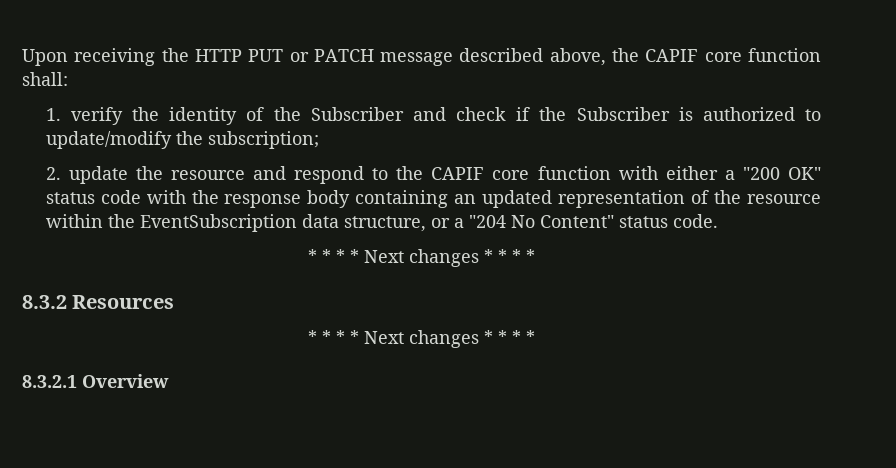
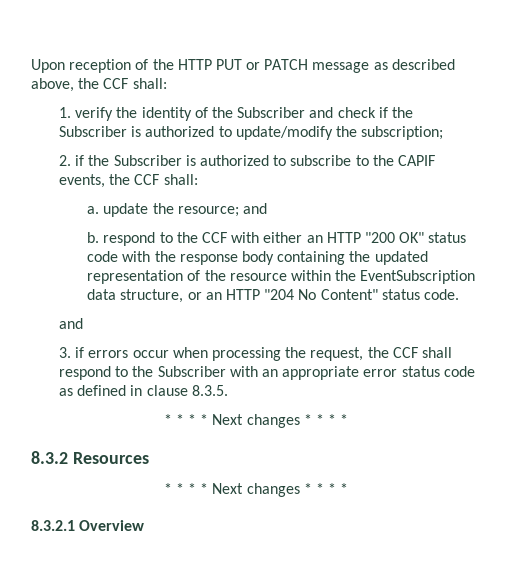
- Upon receiving the HTTP PUT or PATCH message described above, the CAPIF core function shall:
+ Upon reception of the HTTP PUT or PATCH message as described above, the CCF shall:
- 2. update the resource and respond to the CAPIF core function with either a "200 OK" status code with the response body containing an updated representation of the resource within the EventSubscription data structure, or a "204 No Content" status code.
+ 2. if the Subscriber is authorized to subscribe to the CAPIF events, the CCF shall:
+ a. update the resource; and
+ b. respond to the CCF with either an HTTP "200 OK" status code with the response body containing the updated representation of the resource within the EventSubscription data structure, or an HTTP "204 No Content" status code.
+ and
+ 3. if errors occur when processing the request, the CCF shall respond to the Subscriber with an appropriate error status code as defined in clause 8.3.5.

